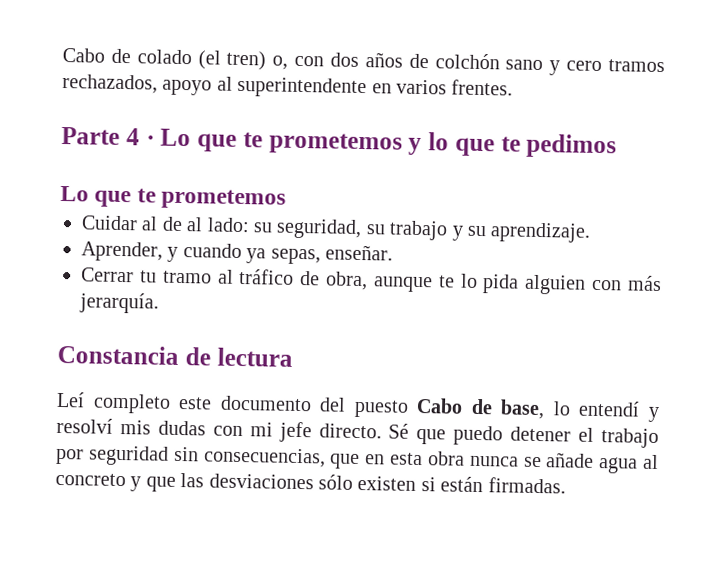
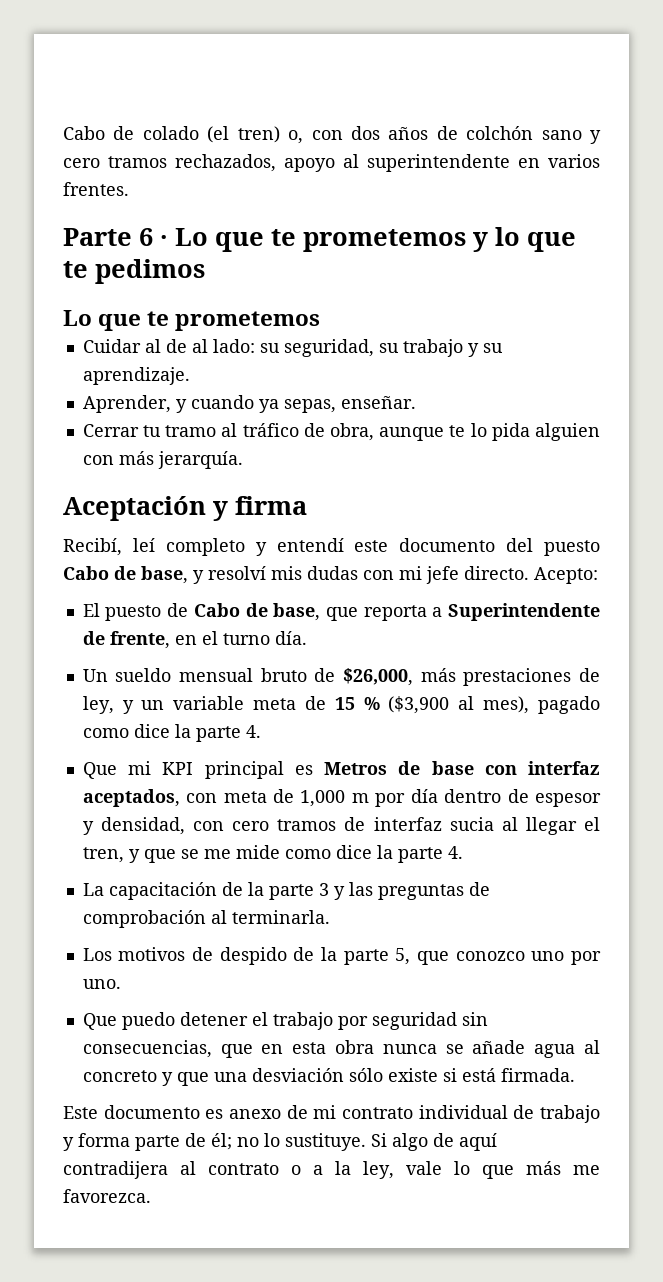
- Parte 4 · Lo que te prometemos y lo que te pedimos
+ Parte 6 · Lo que te prometemos y lo que te pedimos
- Constancia de lectura
- Leí completo este documento del puesto Cabo de base, lo entendí y resolví mis dudas con mi jefe directo.
+ Aceptación y firma
+ Recibí, leí completo y entendí este documento del puesto Cabo de base, y resolví mis dudas con mi jefe directo.
- Sé que puedo detener el trabajo por seguridad sin consecuencias, que en esta obra nunca se añade agua al concreto y que las desviaciones sólo existen si están firmadas.
+ Acepto:
+ El puesto de Cabo de base, que reporta a Superintendente de frente, en el turno día.
+ Un sueldo mensual bruto de $26,000, más prestaciones de ley, y un variable meta de 15 % ($3,900 al mes), pagado como dice la parte 4.
+ Que mi KPI principal es Metros de base con interfaz aceptados, con meta de 1,000 m por día dentro de espesor y densidad, con cero tramos de interfaz sucia al llegar el tren, y que se me mide como dice la parte 4.
+ La capacitación de la parte 3 y las preguntas de comprobación al terminarla.
+ Los motivos de despido de la parte 5, que conozco uno por uno.
+ Que puedo detener el trabajo por seguridad sin consecuencias, que en esta obra nunca se añade agua al concreto y que una desviación sólo existe si está firmada.
+ Este documento es anexo de mi contrato individual de trabajo y forma parte de él; no lo sustituye. Si algo de aquí contradijera al contrato o a la ley, vale lo que más me favorezca.

